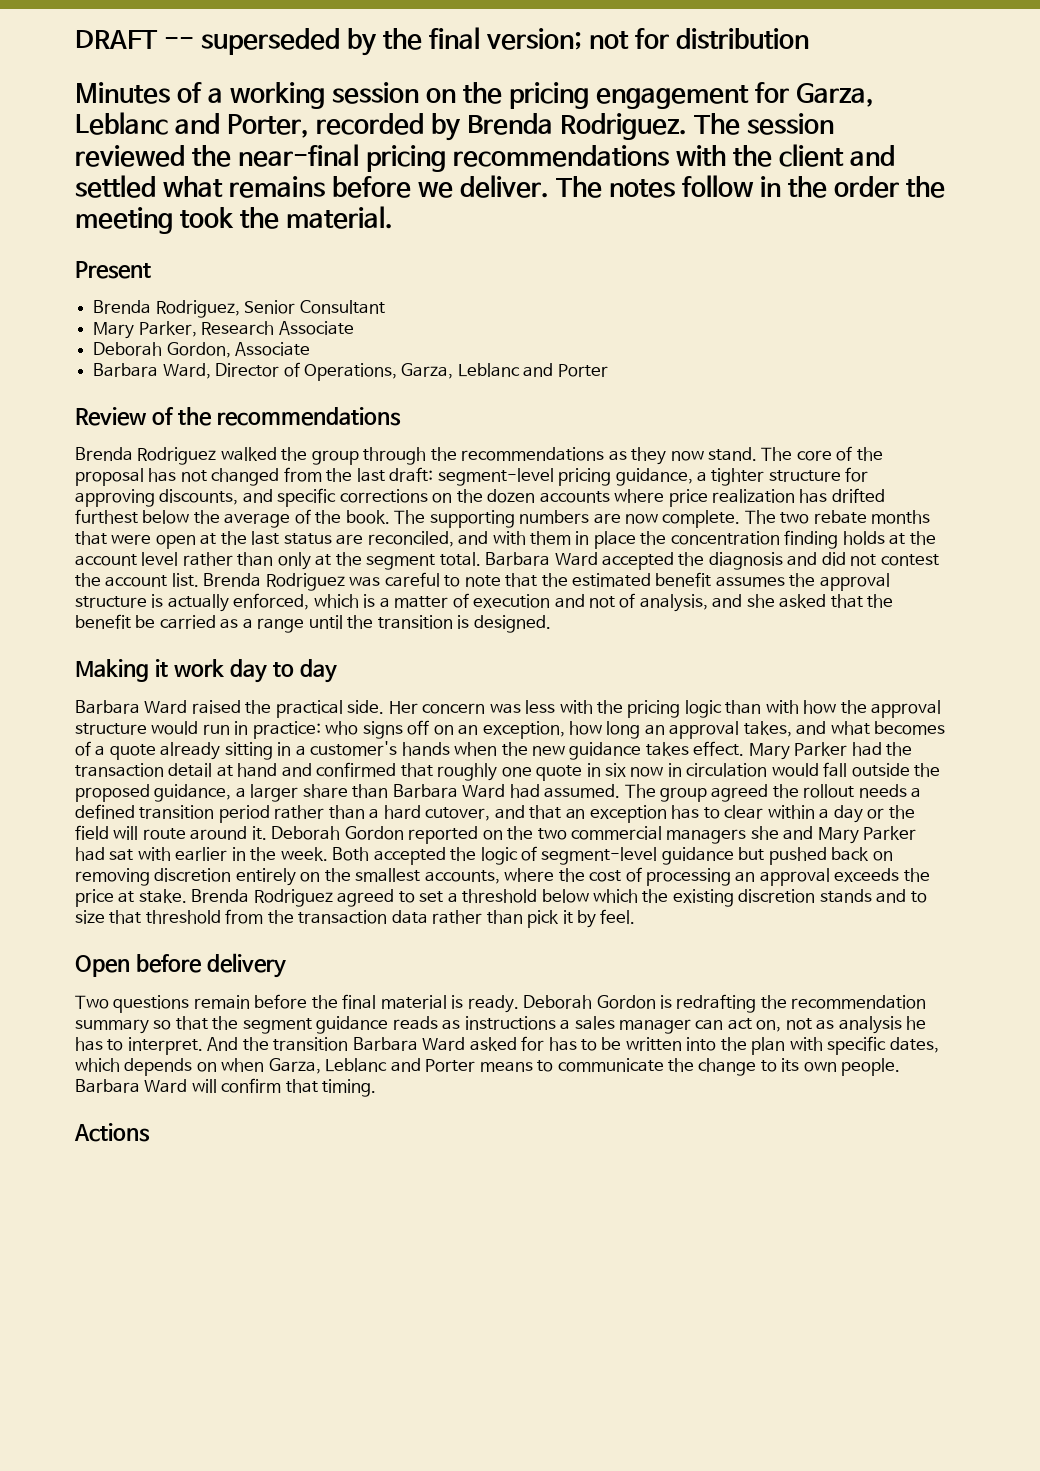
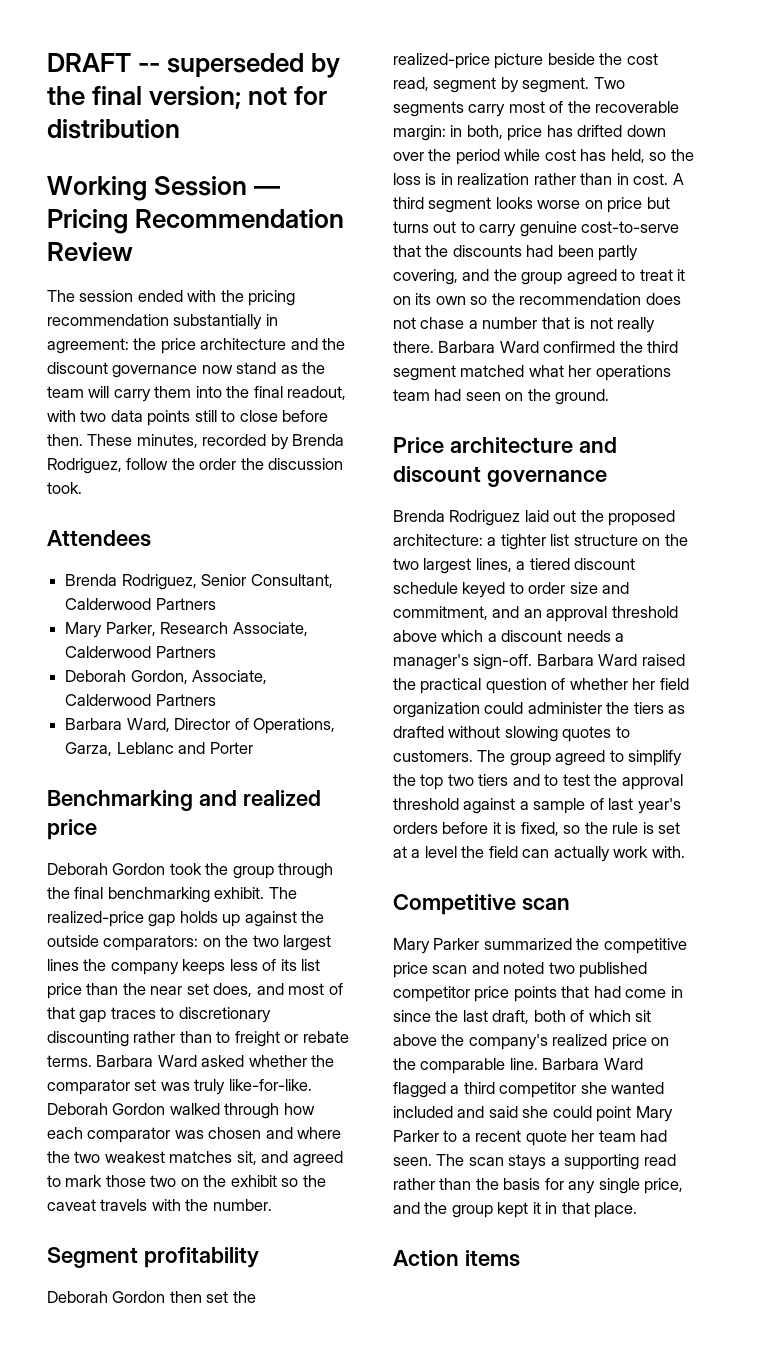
- Minutes of a working session on the pricing engagement for Garza, Leblanc and Porter, recorded by Brenda Rodriguez. The session reviewed the near-final pricing recommendations with the client and settled what remains before we deliver. The notes follow in the order the meeting took the material.
- Present
+ Working Session — Pricing Recommendation Review
+ The session ended with the pricing recommendation substantially in agreement: the price architecture and the discount governance now stand as the team will carry them into the final readout, with two data points still to close before then. These minutes, recorded by Brenda Rodriguez, follow the order the discussion took.
+ Attendees
- Brenda Rodriguez, Senior Consultant
+ Brenda Rodriguez, Senior Consultant, Calderwood Partners
- Mary Parker, Research Associate
+ Mary Parker, Research Associate, Calderwood Partners
- Deborah Gordon, Associate
+ Deborah Gordon, Associate, Calderwood Partners
- Review of the recommendations
- Brenda Rodriguez walked the group through the recommendations as they now stand. The core of the proposal has not changed from the last draft: segment-level pricing guidance, a tighter structure for approving discounts, and specific corrections on the dozen accounts where price realization has drifted furthest below the average of the book. The supporting numbers are now complete. The two rebate months that were open at the last status are reconciled, and with them in place the concentration finding holds at the account level rather than only at the segment total. Barbara Ward accepted the diagnosis and did not contest the account list. Brenda Rodriguez was careful to note that the estimated benefit assumes the approval structure is actually enforced, which is a matter of execution and not of analysis, and she asked that the benefit be carried as a range until the transition is designed.
- Making it work day to day
- Barbara Ward raised the practical side. Her concern was less with the pricing logic than with how the approval structure would run in practice: who signs off on an exception, how long an approval takes, and what becomes of a quote already sitting in a customer's hands when the new guidance takes effect. Mary Parker had the transaction detail at hand and confirmed that roughly one quote in six now in circulation would fall outside the proposed guidance, a larger share than Barbara Ward had assumed. The group agreed the rollout needs a defined transition period rather than a hard cutover, and that an exception has to clear within a day or the field will route around it. Deborah Gordon reported on the two commercial managers she and Mary Parker had sat with earlier in the week. Both accepted the logic of segment-level guidance but pushed back on removing discretion entirely on the smallest accounts, where the cost of processing an approval exceeds the price at stake. Brenda Rodriguez agreed to set a threshold below which the existing discretion stands and to size that threshold from the transaction data rather than pick it by feel.
- Open before delivery
- Two questions remain before the final material is ready. Deborah Gordon is redrafting the recommendation summary so that the segment guidance reads as instructions a sales manager can act on, not as analysis he has to interpret. And the transition Barbara Ward asked for has to be written into the plan with specific dates, which depends on when Garza, Leblanc and Porter means to communicate the change to its own people. Barbara Ward will confirm that timing.
- Actions
+ Benchmarking and realized price
+ Deborah Gordon took the group through the final benchmarking exhibit. The realized-price gap holds up against the outside comparators: on the two largest lines the company keeps less of its list price than the near set does, and most of that gap traces to discretionary discounting rather than to freight or rebate terms. Barbara Ward asked whether the comparator set was truly like-for-like. Deborah Gordon walked through how each comparator was chosen and where the two weakest matches sit, and agreed to mark those two on the exhibit so the caveat travels with the number.
+ Segment profitability
+ Deborah Gordon then set the realized-price picture beside the cost read, segment by segment. Two segments carry most of the recoverable margin: in both, price has drifted down over the period while cost has held, so the loss is in realization rather than in cost. A third segment looks worse on price but turns out to carry genuine cost-to-serve that the discounts had been partly covering, and the group agreed to treat it on its own so the recommendation does not chase a number that is not really there. Barbara Ward confirmed the third segment matched what her operations team had seen on the ground.
+ Price architecture and discount governance
+ Brenda Rodriguez laid out the proposed architecture: a tighter list structure on the two largest lines, a tiered discount schedule keyed to order size and commitment, and an approval threshold above which a discount needs a manager's sign-off. Barbara Ward raised the practical question of whether her field organization could administer the tiers as drafted without slowing quotes to customers. The group agreed to simplify the top two tiers and to test the approval threshold against a sample of last year's orders before it is fixed, so the rule is set at a level the field can actually work with.
+ Competitive scan
+ Mary Parker summarized the competitive price scan and noted two published competitor price points that had come in since the last draft, both of which sit above the company's realized price on the comparable line. Barbara Ward flagged a third competitor she wanted included and said she could point Mary Parker to a recent quote her team had seen. The scan stays a supporting read rather than the basis for any single price, and the group kept it in that place.
+ Action items

